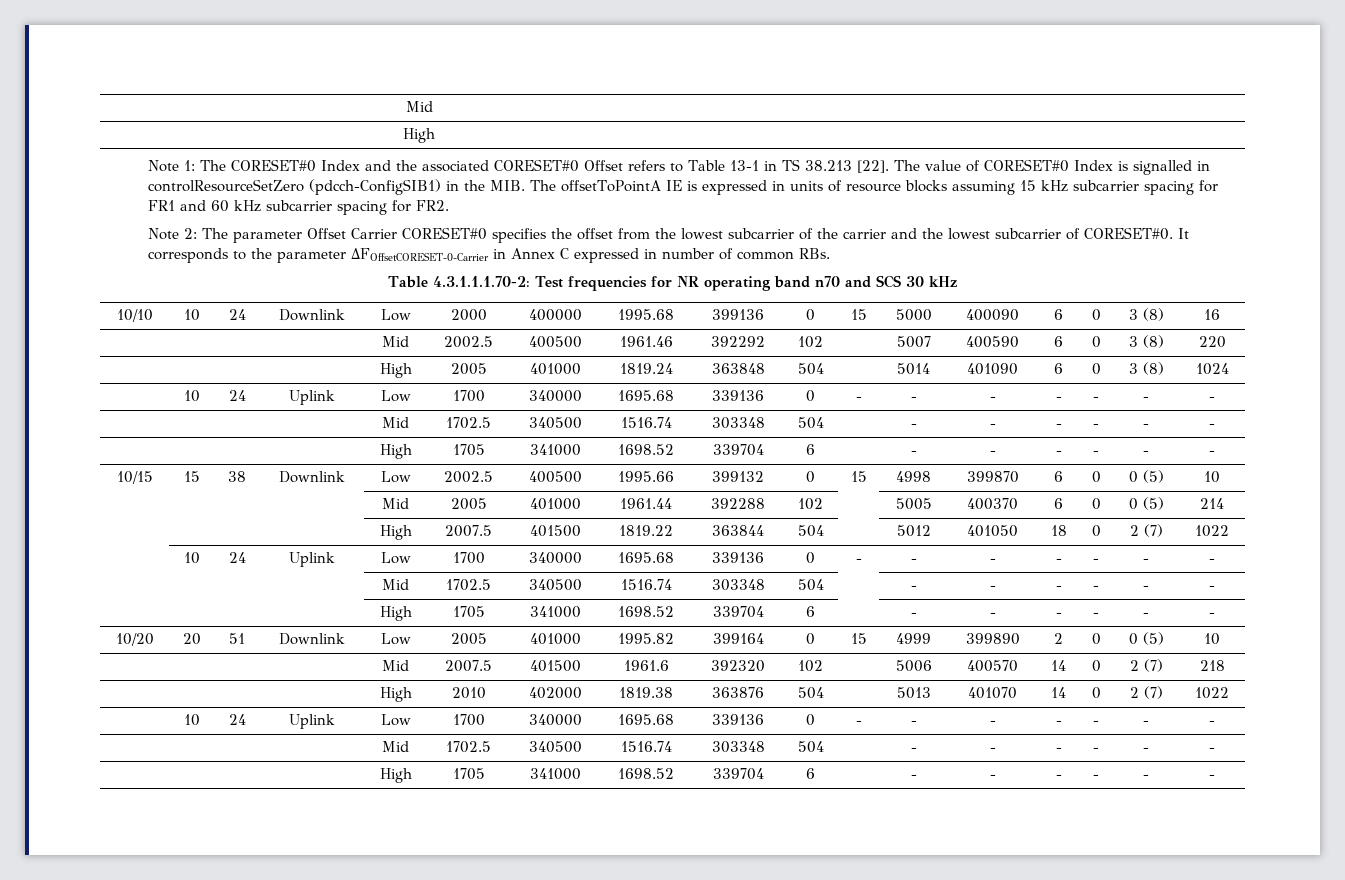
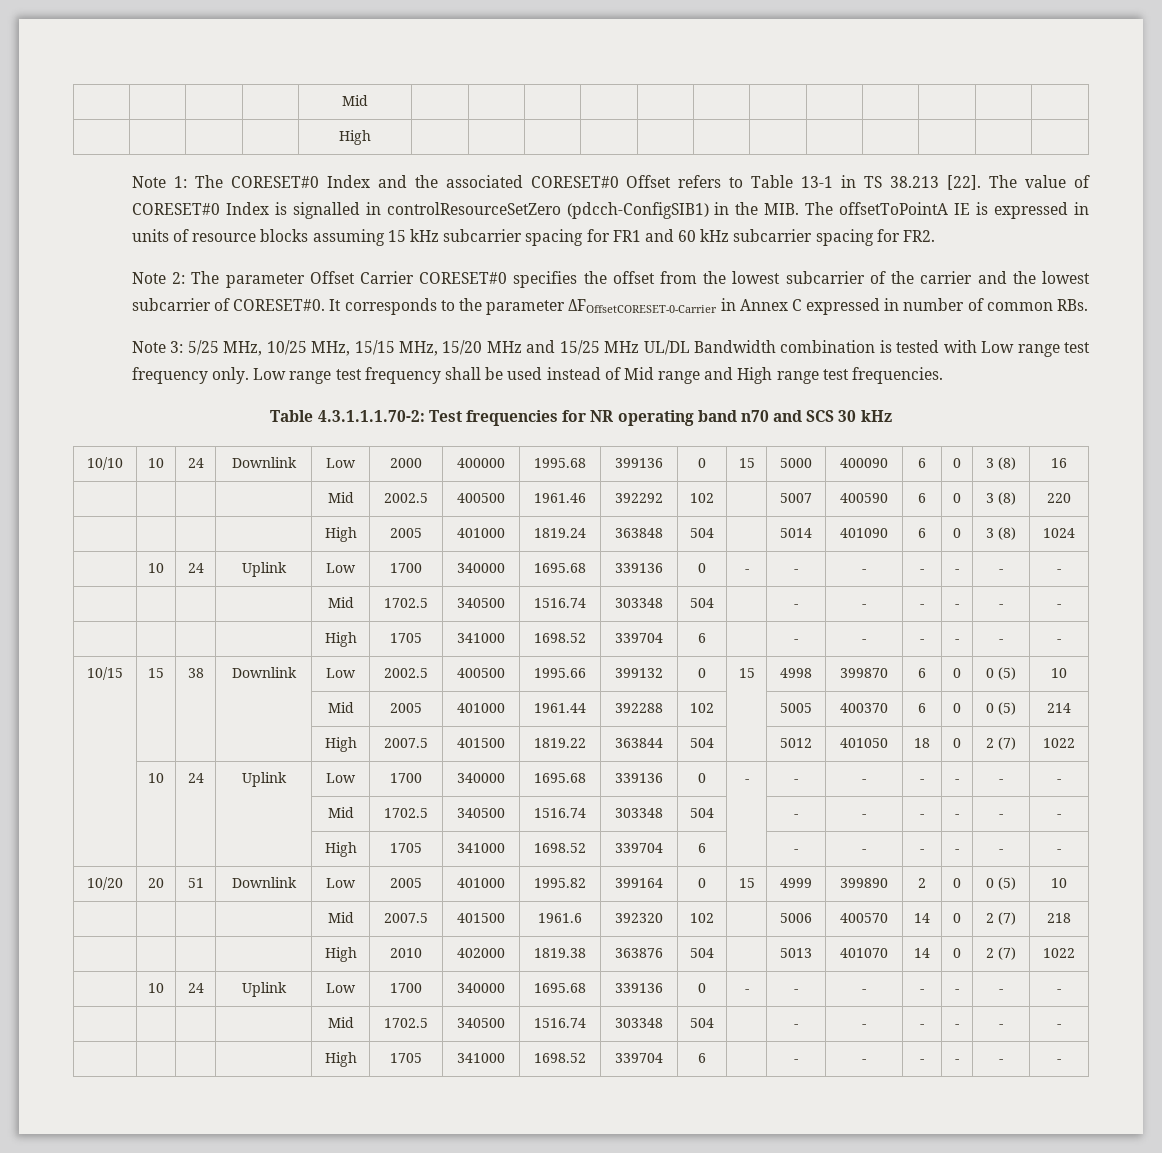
+ Note 3: 5/25 MHz, 10/25 MHz, 15/15 MHz, 15/20 MHz and 15/25 MHz UL/DL Bandwidth combination is tested with Low range test frequency only. Low range test frequency shall be used instead of Mid range and High range test frequencies.

